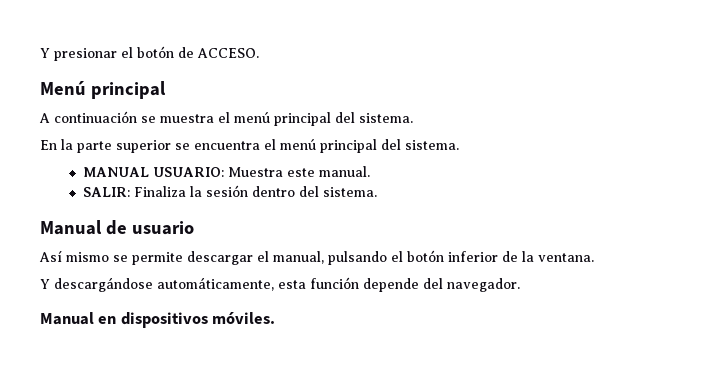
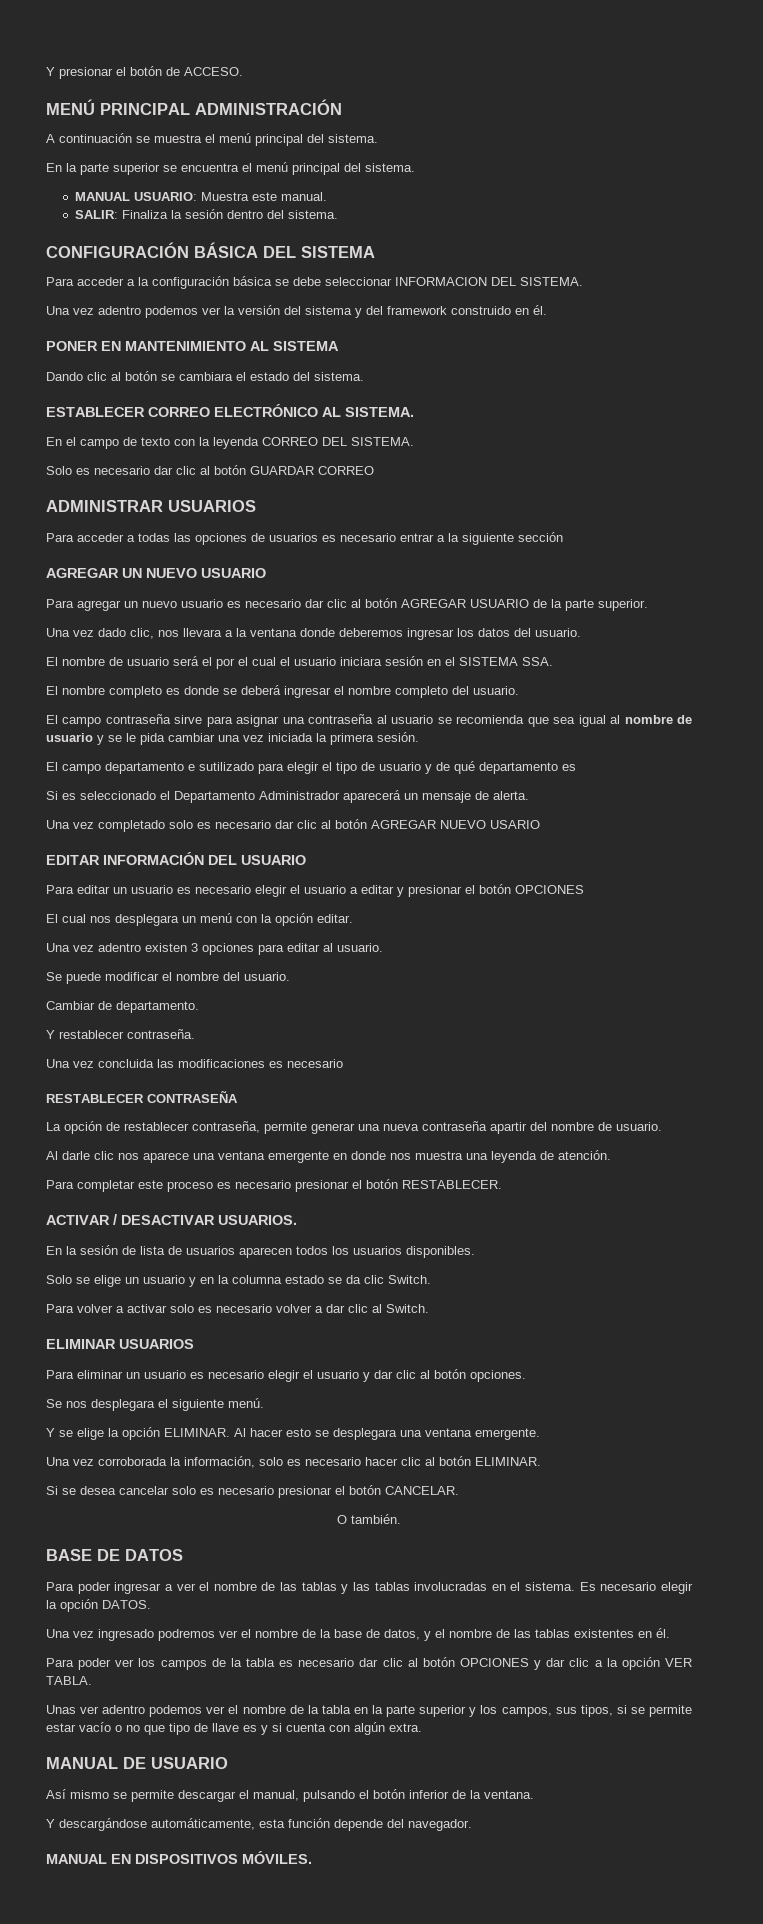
- Menú principal
+ MENÚ PRINCIPAL ADMINISTRACIÓN
- Manual de usuario
+ CONFIGURACIÓN BÁSICA DEL SISTEMA
+ Para acceder a la configuración básica se debe seleccionar INFORMACION DEL SISTEMA.
+ Una vez adentro podemos ver la versión del sistema y del framework construido en él.
+ PONER EN MANTENIMIENTO AL SISTEMA
+ Dando clic al botón se cambiara el estado del sistema.
+ ESTABLECER CORREO ELECTRÓNICO AL SISTEMA.
+ En el campo de texto con la leyenda CORREO DEL SISTEMA.
+ Solo es necesario dar clic al botón GUARDAR CORREO
+ ADMINISTRAR USUARIOS
+ Para acceder a todas las opciones de usuarios es necesario entrar a la siguiente sección
+ AGREGAR UN NUEVO USUARIO
+ Para agregar un nuevo usuario es necesario dar clic al botón AGREGAR USUARIO de la parte superior.
+ Una vez dado clic, nos llevara a la ventana donde deberemos ingresar los datos del usuario.
+ El nombre de usuario será el por el cual el usuario iniciara sesión en el SISTEMA SSA.
+ El nombre completo es donde se deberá ingresar el nombre completo del usuario.
+ El campo contraseña sirve para asignar una contraseña al usuario se recomienda que sea igual al nombre de usuario y se le pida cambiar una vez iniciada la primera sesión.
+ El campo departamento e sutilizado para elegir el tipo de usuario y de qué departamento es
+ Si es seleccionado el Departamento Administrador aparecerá un mensaje de alerta.
+ Una vez completado solo es necesario dar clic al botón AGREGAR NUEVO USARIO
+ EDITAR INFORMACIÓN DEL USUARIO
+ Para editar un usuario es necesario elegir el usuario a editar y presionar el botón OPCIONES
+ El cual nos desplegara un menú con la opción editar.
+ Una vez adentro existen 3 opciones para editar al usuario.
+ Se puede modificar el nombre del usuario.
+ Cambiar de departamento.
+ Y restablecer contraseña.
+ Una vez concluida las modificaciones es necesario
+ RESTABLECER CONTRASEÑA
+ La opción de restablecer contraseña, permite generar una nueva contraseña apartir del nombre de usuario.
+ Al darle clic nos aparece una ventana emergente en donde nos muestra una leyenda de atención.
+ Para completar este proceso es necesario presionar el botón RESTABLECER.
+ ACTIVAR / DESACTIVAR USUARIOS.
+ En la sesión de lista de usuarios aparecen todos los usuarios disponibles.
+ Solo se elige un usuario y en la columna estado se da clic Switch.
+ Para volver a activar solo es necesario volver a dar clic al Switch.
+ ELIMINAR USUARIOS
+ Para eliminar un usuario es necesario elegir el usuario y dar clic al botón opciones.
+ Se nos desplegara el siguiente menú.
+ Y se elige la opción ELIMINAR. Al hacer esto se desplegara una ventana emergente.
+ Una vez corroborada la información, solo es necesario hacer clic al botón ELIMINAR.
+ Si se desea cancelar solo es necesario presionar el botón CANCELAR.
+ O también.
+ BASE DE DATOS
+ Para poder ingresar a ver el nombre de las tablas y las tablas involucradas en el sistema. Es necesario elegir la opción DATOS.
+ Una vez ingresado podremos ver el nombre de la base de datos, y el nombre de las tablas existentes en él.
+ Para poder ver los campos de la tabla es necesario dar clic al botón OPCIONES y dar clic a la opción VER TABLA.
+ Unas ver adentro podemos ver el nombre de la tabla en la parte superior y los campos, sus tipos, si se permite estar vacío o no que tipo de llave es y si cuenta con algún extra.
+ MANUAL DE USUARIO
- Manual en dispositivos móviles.
+ MANUAL EN DISPOSITIVOS MÓVILES.

